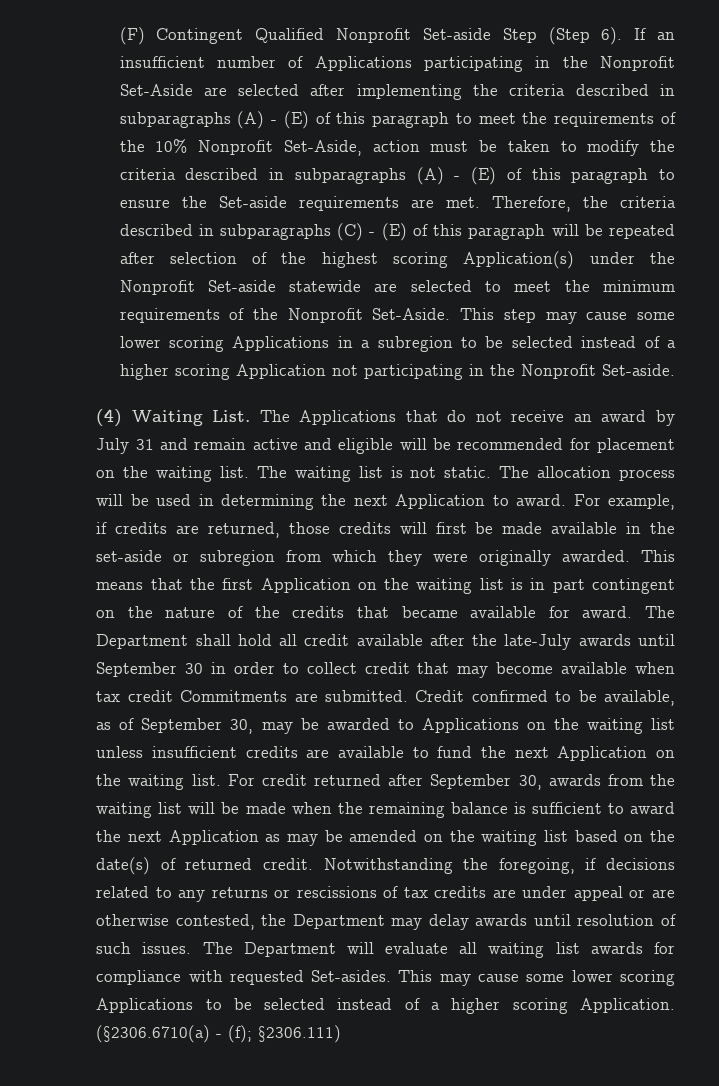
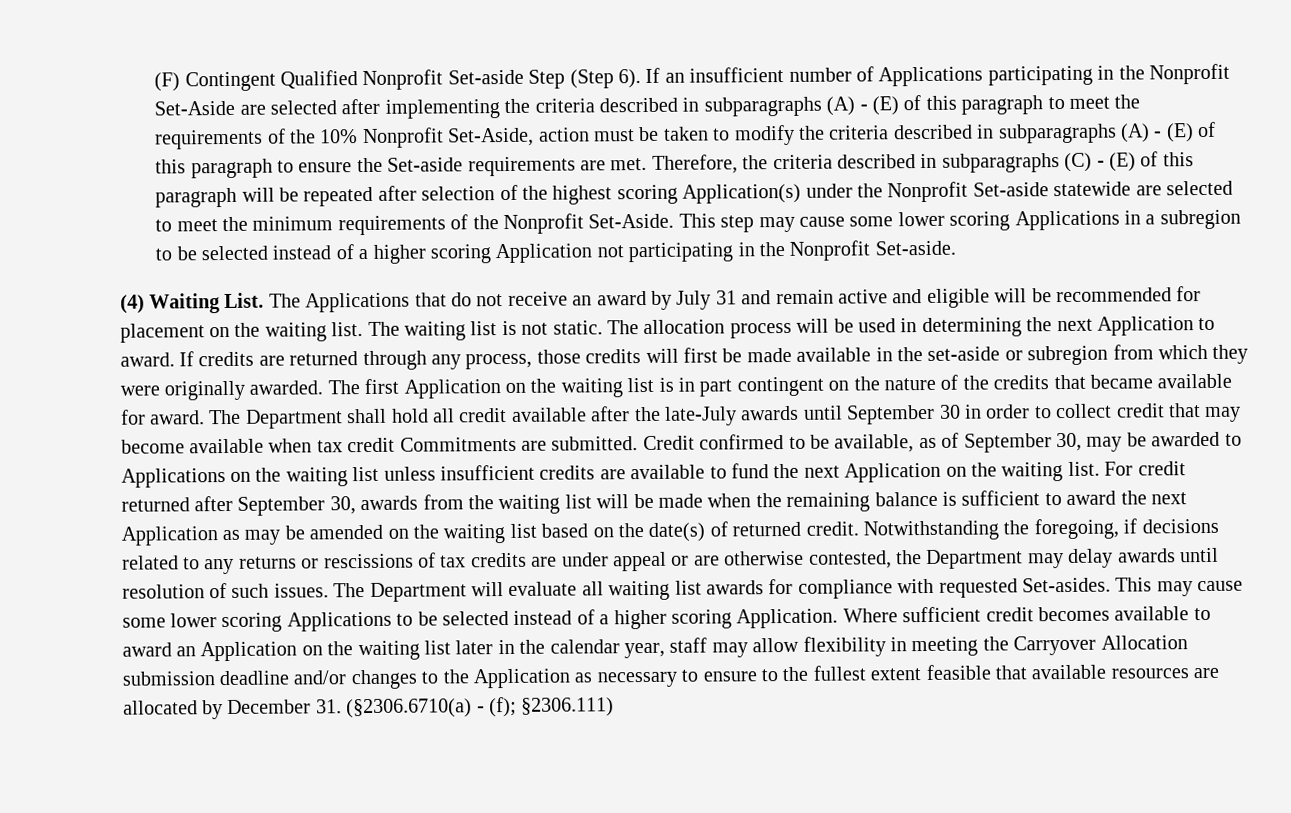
- For example, if credits are returned, those credits will first be made available in the set-aside or subregion from which they were originally awarded.
+ If credits are returned through any process, those credits will first be made available in the set-aside or subregion from which they were originally awarded.
- This means that the first Application on the waiting list is in part contingent on the nature of the credits that became available for award.
+ The first Application on the waiting list is in part contingent on the nature of the credits that became available for award.
- (§2306.6710(a) - (f); §2306.111)
+ Where sufficient credit becomes available to award an Application on the waiting list later in the calendar year, staff may allow flexibility in meeting the Carryover Allocation submission deadline and/or changes to the Application as necessary to ensure to the fullest extent feasible that available resources are allocated by December 31. (§2306.6710(a) - (f); §2306.111)

